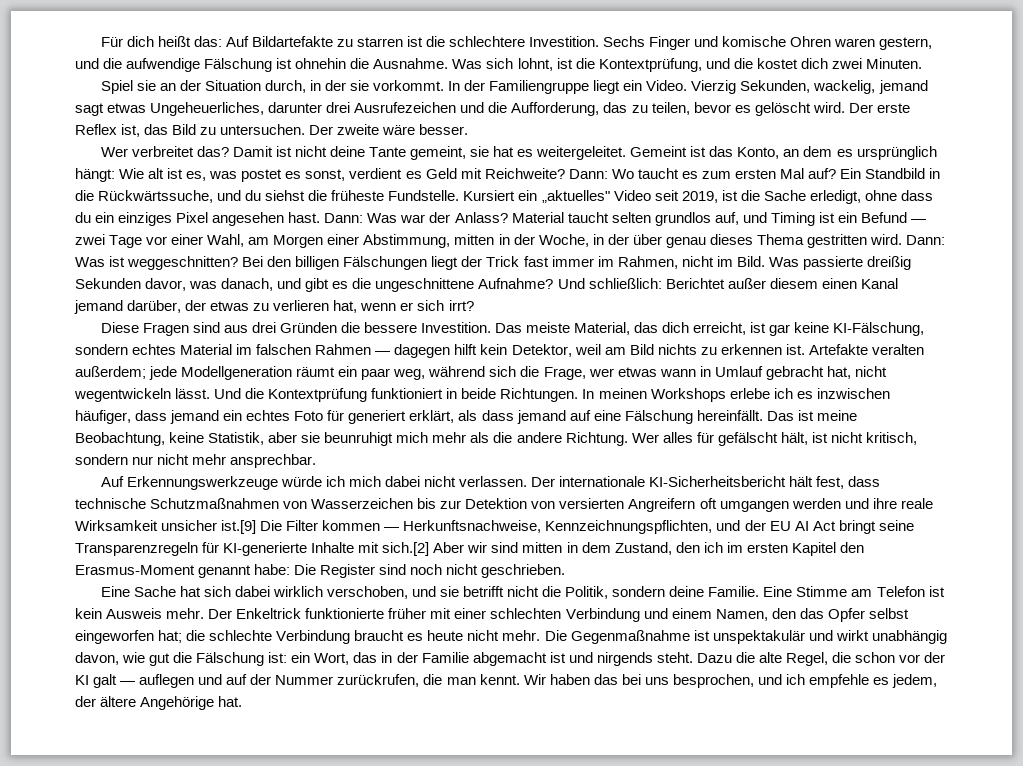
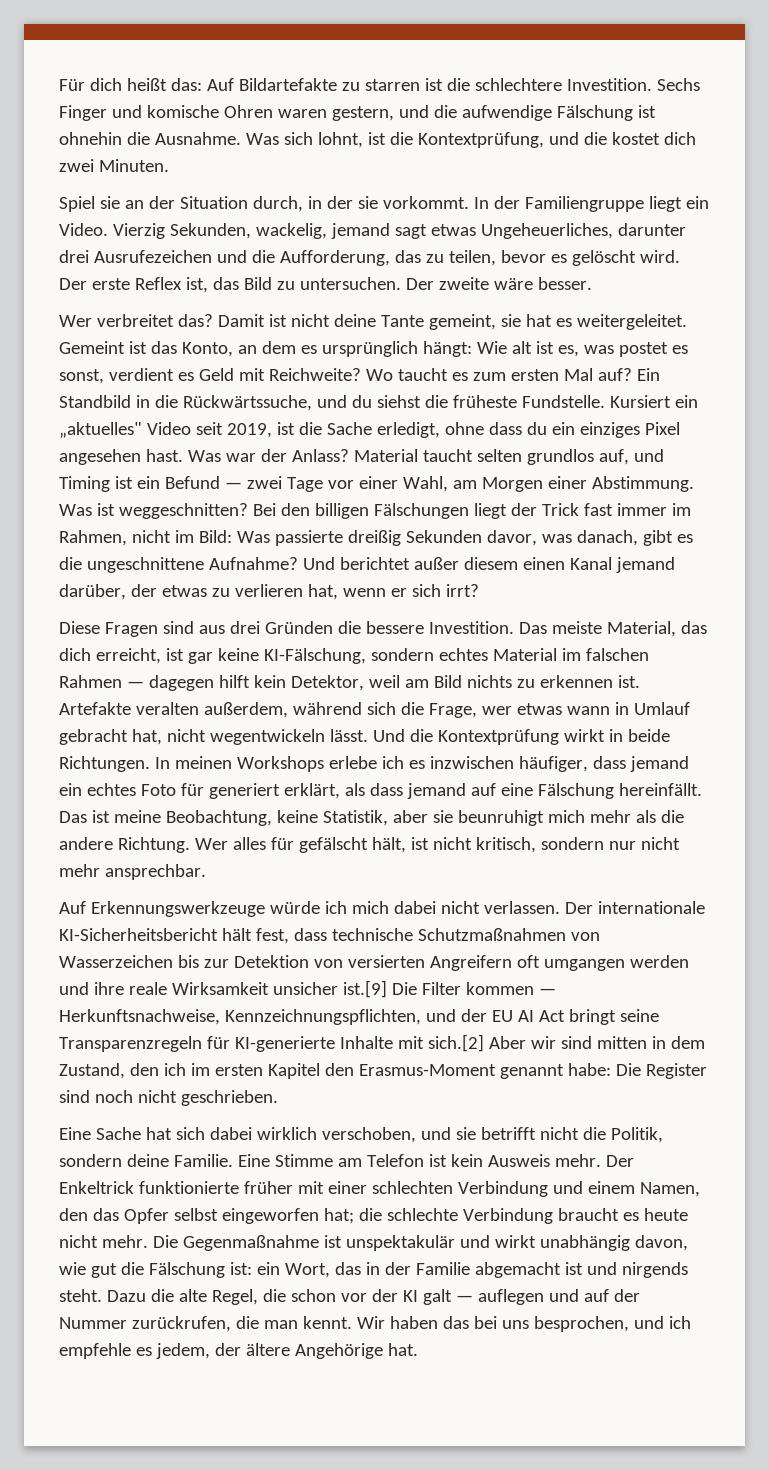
- Dann: Wo taucht es zum ersten Mal auf?
+ Wo taucht es zum ersten Mal auf?
- Dann: Was war der Anlass?
+ Was war der Anlass?
- Material taucht selten grundlos auf, und Timing ist ein Befund — zwei Tage vor einer Wahl, am Morgen einer Abstimmung, mitten in der Woche, in der über genau dieses Thema gestritten wird. Dann: Was ist weggeschnitten?
+ Material taucht selten grundlos auf, und Timing ist ein Befund — zwei Tage vor einer Wahl, am Morgen einer Abstimmung. Was ist weggeschnitten?
- Bei den billigen Fälschungen liegt der Trick fast immer im Rahmen, nicht im Bild. Was passierte dreißig Sekunden davor, was danach, und gibt es die ungeschnittene Aufnahme?
+ Bei den billigen Fälschungen liegt der Trick fast immer im Rahmen, nicht im Bild: Was passierte dreißig Sekunden davor, was danach, gibt es die ungeschnittene Aufnahme?
- Und schließlich: Berichtet außer diesem einen Kanal jemand darüber, der etwas zu verlieren hat, wenn er sich irrt?
+ Und berichtet außer diesem einen Kanal jemand darüber, der etwas zu verlieren hat, wenn er sich irrt?
- Artefakte veralten außerdem; jede Modellgeneration räumt ein paar weg, während sich die Frage, wer etwas wann in Umlauf gebracht hat, nicht wegentwickeln lässt.
+ Artefakte veralten außerdem, während sich die Frage, wer etwas wann in Umlauf gebracht hat, nicht wegentwickeln lässt.
- Und die Kontextprüfung funktioniert in beide Richtungen.
+ Und die Kontextprüfung wirkt in beide Richtungen.

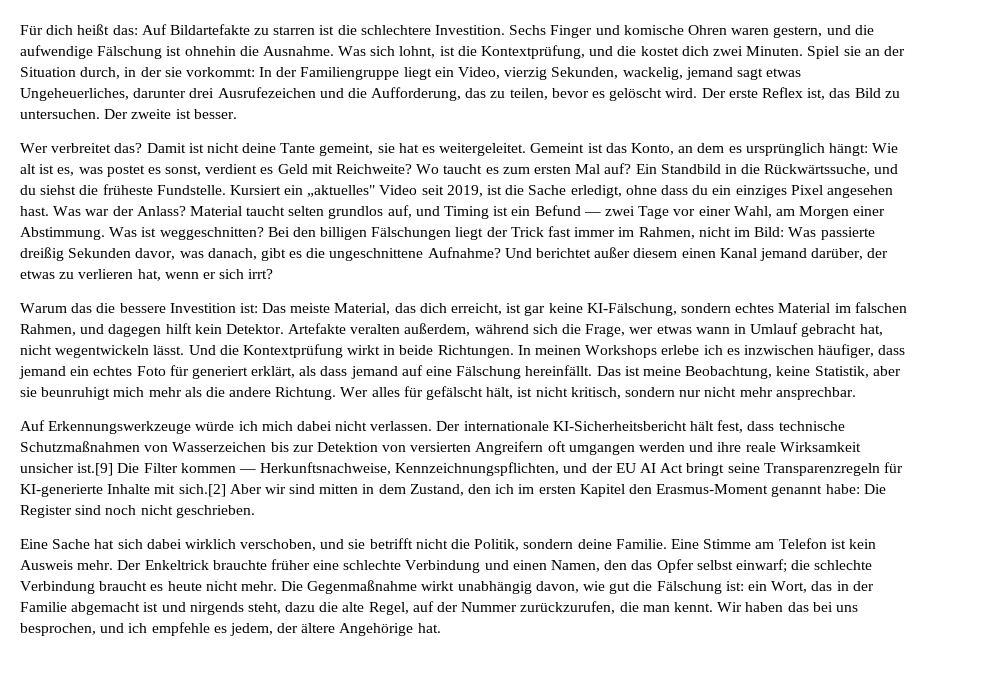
- Was sich lohnt, ist die Kontextprüfung, und die kostet dich zwei Minuten.
- Spiel sie an der Situation durch, in der sie vorkommt. In der Familiengruppe liegt ein Video. Vierzig Sekunden, wackelig, jemand sagt etwas Ungeheuerliches, darunter drei Ausrufezeichen und die Aufforderung, das zu teilen, bevor es gelöscht wird.
+ Was sich lohnt, ist die Kontextprüfung, und die kostet dich zwei Minuten. Spiel sie an der Situation durch, in der sie vorkommt: In der Familiengruppe liegt ein Video, vierzig Sekunden, wackelig, jemand sagt etwas Ungeheuerliches, darunter drei Ausrufezeichen und die Aufforderung, das zu teilen, bevor es gelöscht wird.
- Der zweite wäre besser.
+ Der zweite ist besser.
- Diese Fragen sind aus drei Gründen die bessere Investition. Das meiste Material, das dich erreicht, ist gar keine KI-Fälschung, sondern echtes Material im falschen Rahmen — dagegen hilft kein Detektor, weil am Bild nichts zu erkennen ist.
+ Warum das die bessere Investition ist: Das meiste Material, das dich erreicht, ist gar keine KI-Fälschung, sondern echtes Material im falschen Rahmen, und dagegen hilft kein Detektor.
- Der Enkeltrick funktionierte früher mit einer schlechten Verbindung und einem Namen, den das Opfer selbst eingeworfen hat; die schlechte Verbindung braucht es heute nicht mehr.
+ Der Enkeltrick brauchte früher eine schlechte Verbindung und einen Namen, den das Opfer selbst einwarf; die schlechte Verbindung braucht es heute nicht mehr.
- Die Gegenmaßnahme ist unspektakulär und wirkt unabhängig davon, wie gut die Fälschung ist: ein Wort, das in der Familie abgemacht ist und nirgends steht. Dazu die alte Regel, die schon vor der KI galt — auflegen und auf der Nummer zurückrufen, die man kennt.
+ Die Gegenmaßnahme wirkt unabhängig davon, wie gut die Fälschung ist: ein Wort, das in der Familie abgemacht ist und nirgends steht, dazu die alte Regel, auf der Nummer zurückzurufen, die man kennt.

